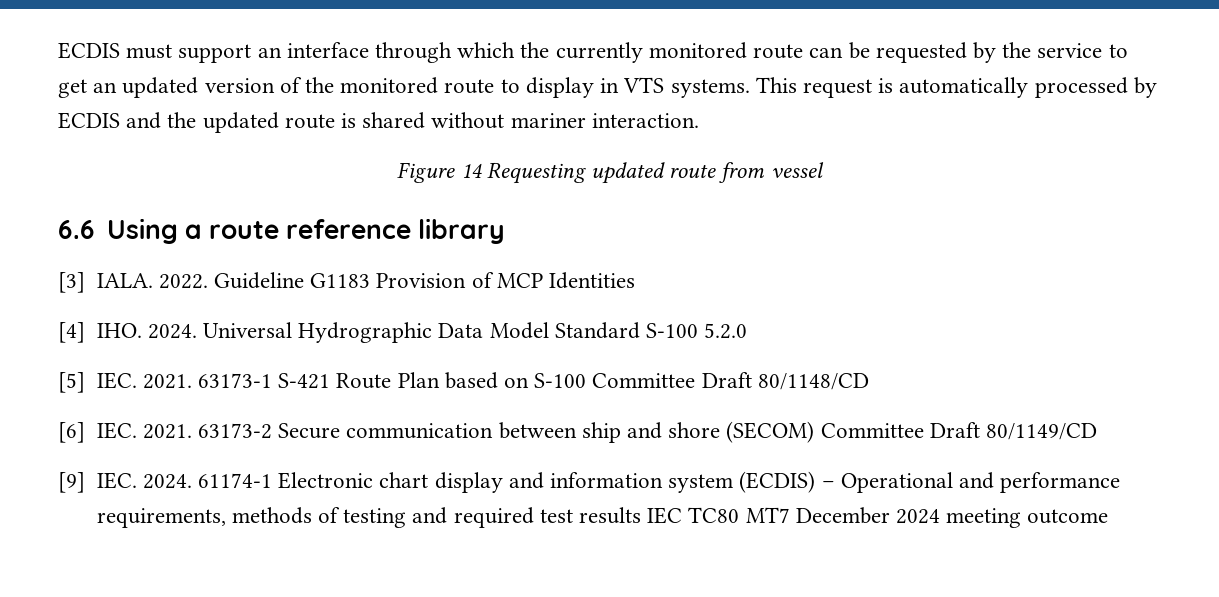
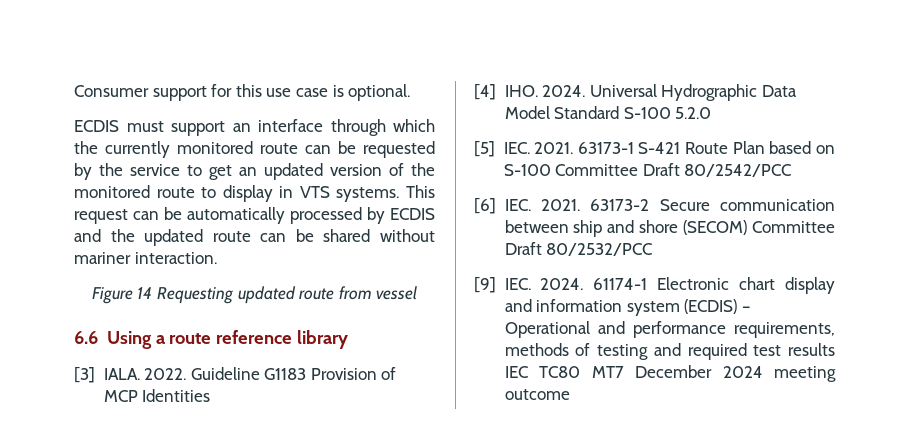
+ Consumer support for this use case is optional.
- This request is automatically processed by ECDIS and the updated route is shared without mariner interaction.
+ This request can be automatically processed by ECDIS and the updated route can be shared without mariner interaction.
- 63173-1 S-421 Route Plan based on S-100 Committee Draft 80/1148/CD
+ 63173-1 S-421 Route Plan based on S-100 Committee Draft 80/2542/PCC
- 63173-2 Secure communication between ship and shore (SECOM) Committee Draft 80/1149/CD
+ 63173-2 Secure communication between ship and shore (SECOM) Committee Draft 80/2532/PCC

